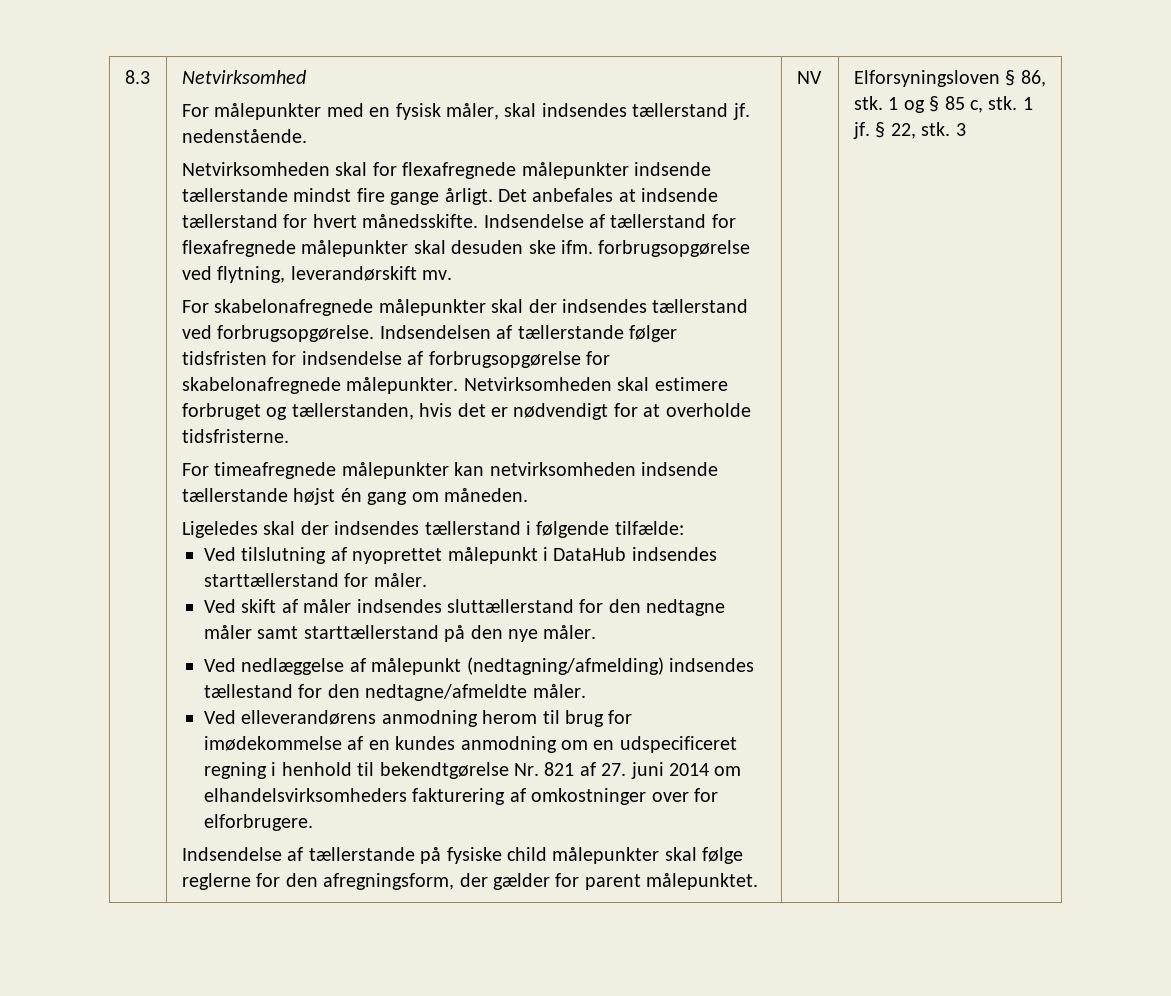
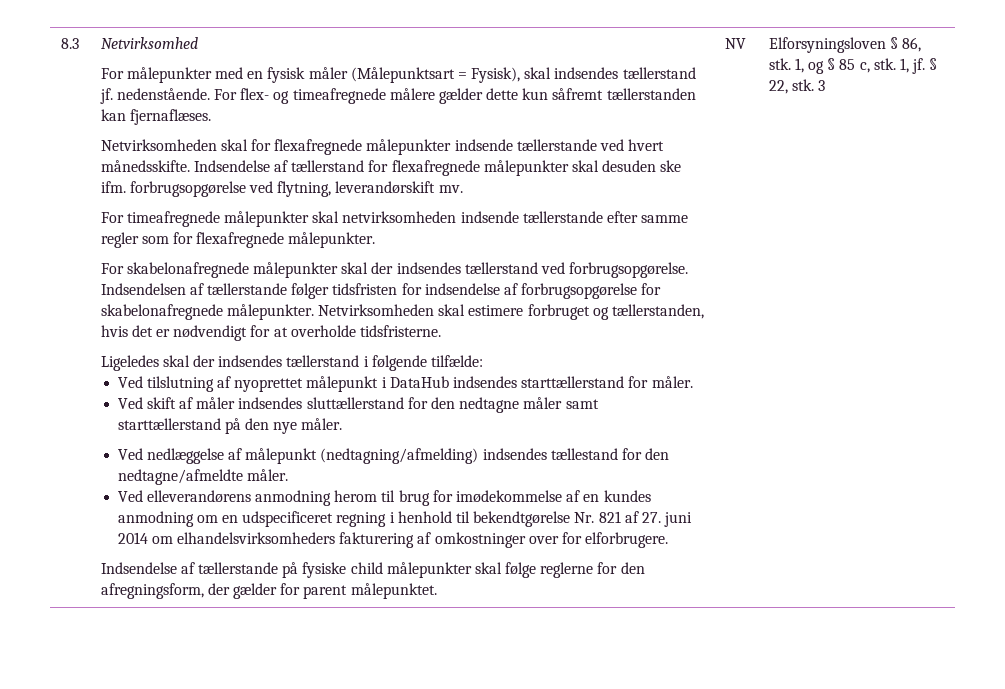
- For målepunkter med en fysisk måler, skal indsendes tællerstand jf. nedenstående.
+ For målepunkter med en fysisk måler (Målepunktsart = Fysisk), skal indsendes tællerstand jf. nedenstående. For flex- og timeafregnede målere gælder dette kun såfremt tællerstanden kan fjernaflæses.
- Netvirksomheden skal for flexafregnede målepunkter indsende tællerstande mindst fire gange årligt. Det anbefales at indsende tællerstand for hvert månedsskifte.
+ Netvirksomheden skal for flexafregnede målepunkter indsende tællerstande ved hvert månedsskifte.
+ For timeafregnede målepunkter skal netvirksomheden indsende tællerstande efter samme regler som for flexafregnede målepunkter.
- For timeafregnede målepunkter kan netvirksomheden indsende tællerstande højst én gang om måneden.
- 1 og § 85 c, stk.
+ 1, og § 85 c, stk.
- 1 jf.
+ 1, jf.

